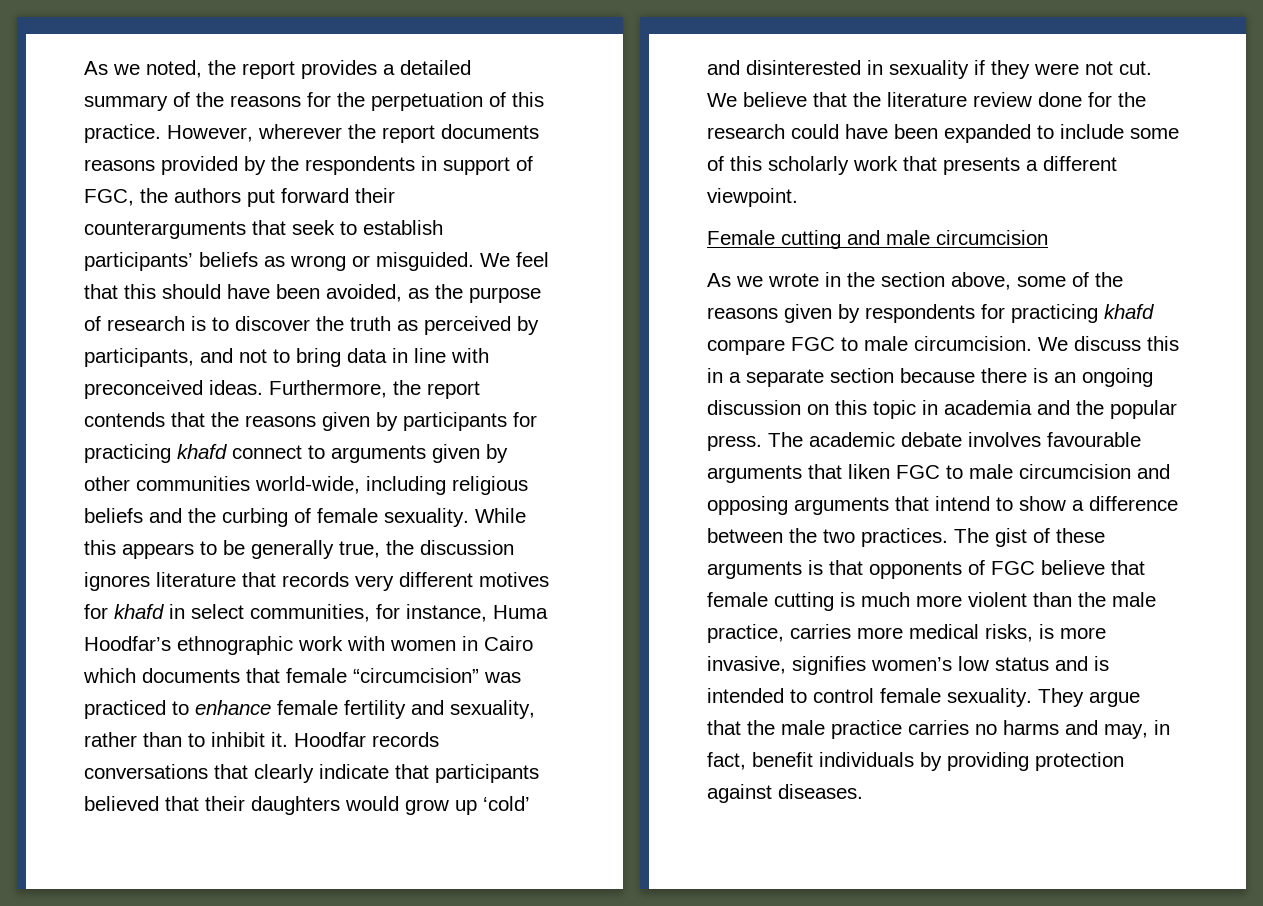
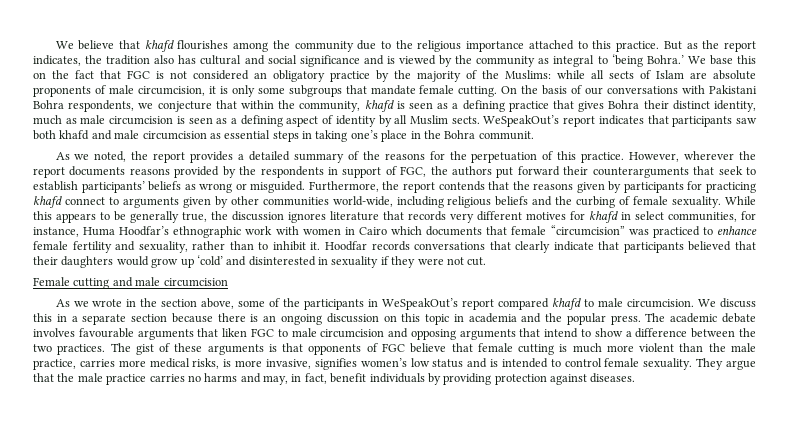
+ We believe that khafd flourishes among the community due to the religious importance attached to this practice. But as the report indicates, the tradition also has cultural and social significance and is viewed by the community as integral to ‘being Bohra.’ We base this on the fact that FGC is not considered an obligatory practice by the majority of the Muslims: while all sects of Islam are absolute proponents of male circumcision, it is only some subgroups that mandate female cutting. On the basis of our conversations with Pakistani Bohra respondents, we conjecture that within the community, khafd is seen as a defining practice that gives Bohra their distinct identity, much as male circumcision is seen as a defining aspect of identity by all Muslim sects. WeSpeakOut’s report indicates that participants saw both khafd and male circumcision as essential steps in taking one’s place in the Bohra communit.
- We feel that this should have been avoided, as the purpose of research is to discover the truth as perceived by participants, and not to bring data in line with preconceived ideas.
- We believe that the literature review done for the research could have been expanded to include some of this scholarly work that presents a different viewpoint.
- As we wrote in the section above, some of the reasons given by respondents for practicing khafd compare FGC to male circumcision.
+ As we wrote in the section above, some of the participants in WeSpeakOut’s report compared khafd to male circumcision.

